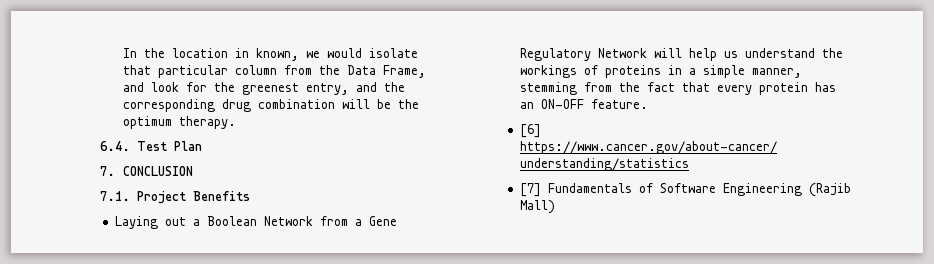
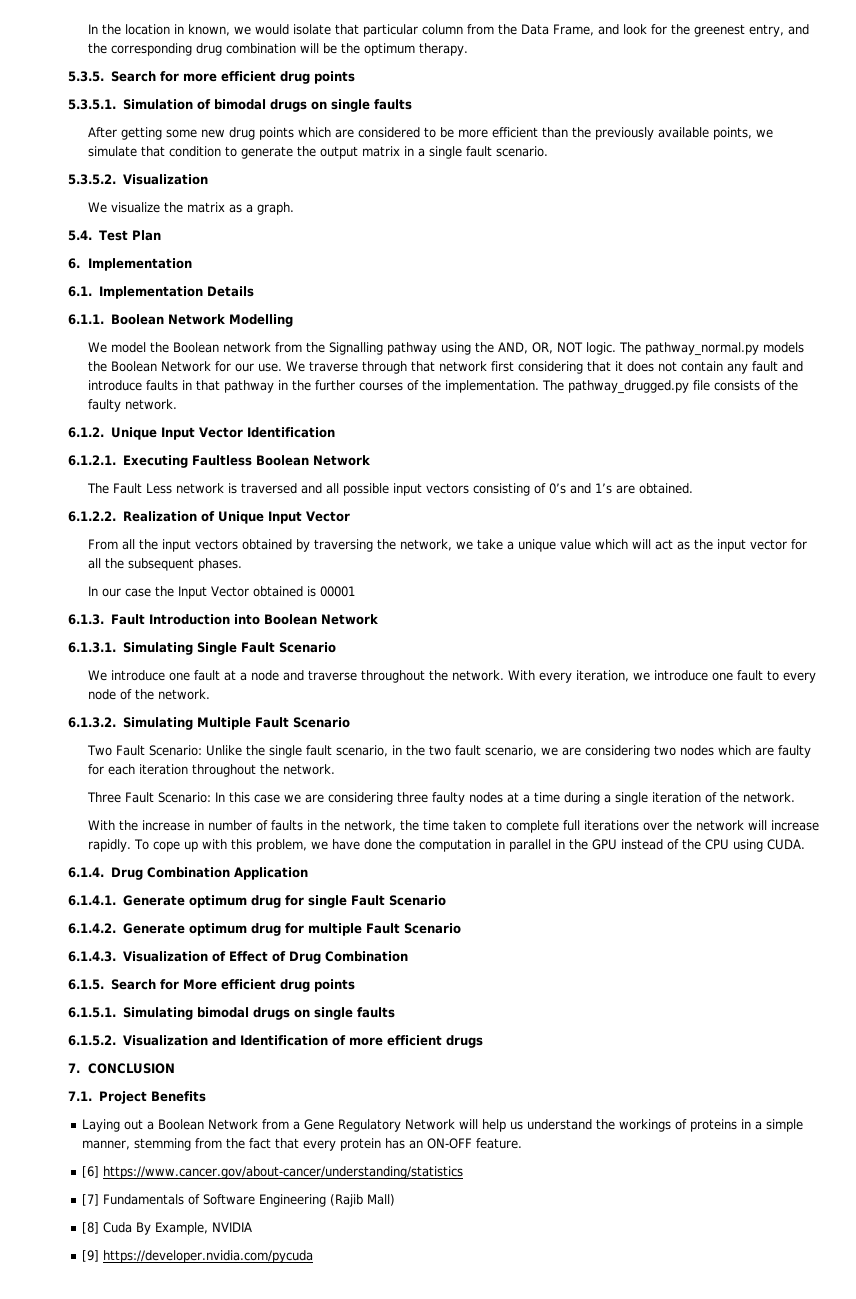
- 6.4. Test Plan
+ 5.3.5. Search for more efficient drug points
+ 5.3.5.1. Simulation of bimodal drugs on single faults
+ After getting some new drug points which are considered to be more efficient than the previously available points, we simulate that condition to generate the output matrix in a single fault scenario.
+ 5.3.5.2. Visualization
+ We visualize the matrix as a graph.
+ 5.4. Test Plan
+ 6. Implementation
+ 6.1. Implementation Details
+ 6.1.1. Boolean Network Modelling
+ We model the Boolean network from the Signalling pathway using the AND, OR, NOT logic. The pathway_normal.py models the Boolean Network for our use. We traverse through that network first considering that it does not contain any fault and introduce faults in that pathway in the further courses of the implementation. The pathway_drugged.py file consists of the faulty network.
+ 6.1.2. Unique Input Vector Identification
+ 6.1.2.1. Executing Faultless Boolean Network
+ The Fault Less network is traversed and all possible input vectors consisting of 0’s and 1’s are obtained.
+ 6.1.2.2. Realization of Unique Input Vector
+ From all the input vectors obtained by traversing the network, we take a unique value which will act as the input vector for all the subsequent phases.
+ In our case the Input Vector obtained is 00001
+ 6.1.3. Fault Introduction into Boolean Network
+ 6.1.3.1. Simulating Single Fault Scenario
+ We introduce one fault at a node and traverse throughout the network. With every iteration, we introduce one fault to every node of the network.
+ 6.1.3.2. Simulating Multiple Fault Scenario
+ Two Fault Scenario: Unlike the single fault scenario, in the two fault scenario, we are considering two nodes which are faulty for each iteration throughout the network.
+ Three Fault Scenario: In this case we are considering three faulty nodes at a time during a single iteration of the network.
+ With the increase in number of faults in the network, the time taken to complete full iterations over the network will increase rapidly. To cope up with this problem, we have done the computation in parallel in the GPU instead of the CPU using CUDA.
+ 6.1.4. Drug Combination Application
+ 6.1.4.1. Generate optimum drug for single Fault Scenario
+ 6.1.4.2. Generate optimum drug for multiple Fault Scenario
+ 6.1.4.3. Visualization of Effect of Drug Combination
+ 6.1.5. Search for More efficient drug points
+ 6.1.5.1. Simulating bimodal drugs on single faults
+ 6.1.5.2. Visualization and Identification of more efficient drugs
+ [8] Cuda By Example, NVIDIA
+ [9] https://developer.nvidia.com/pycuda

